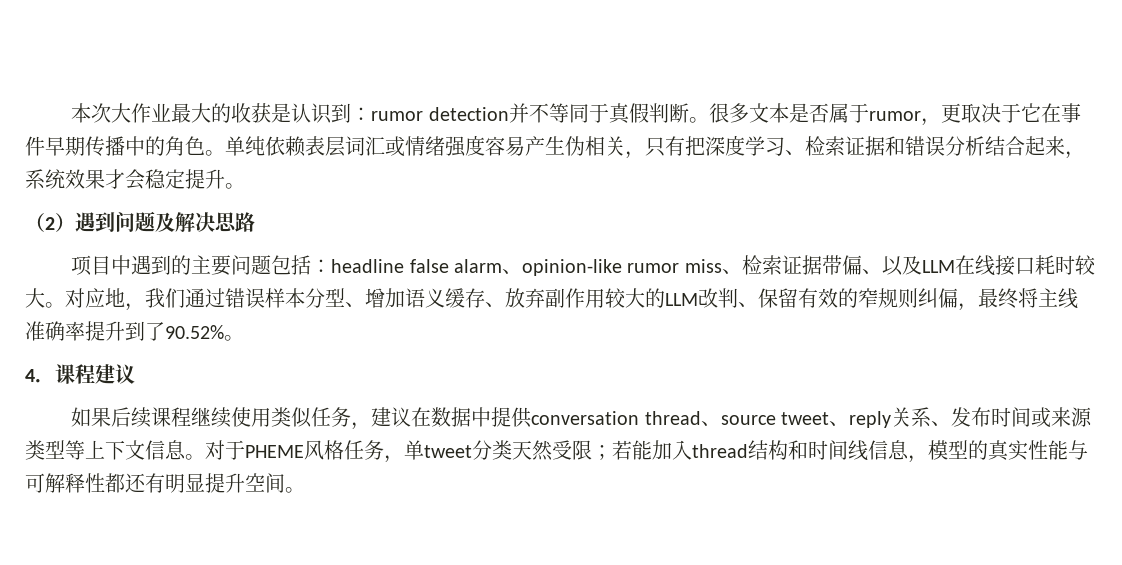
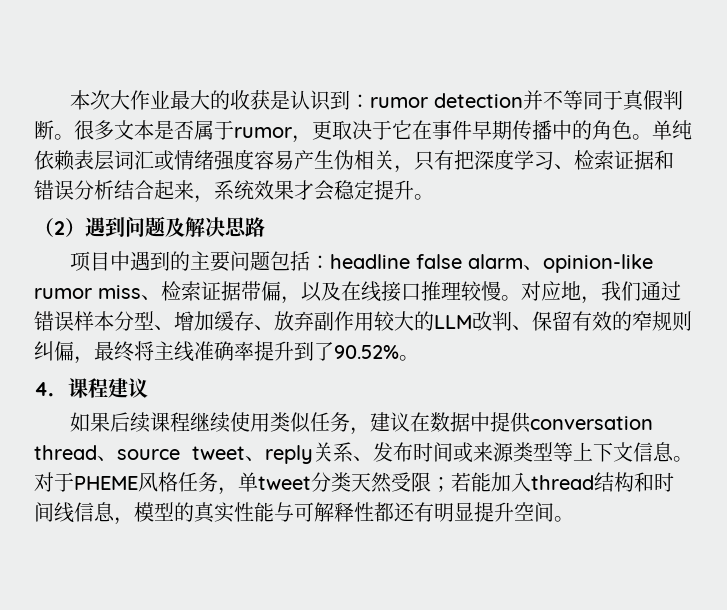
- 项目中遇到的主要问题包括：headline false alarm、opinion-like rumor miss、检索证据带偏、以及LLM在线接口耗时较大。
+ 项目中遇到的主要问题包括：headline false alarm、opinion-like rumor miss、检索证据带偏，以及在线接口推理较慢。
- 对应地，我们通过错误样本分型、增加语义缓存、放弃副作用较大的LLM改判、保留有效的窄规则纠偏，最终将主线准确率提升到了90.52%。
+ 对应地，我们通过错误样本分型、增加缓存、放弃副作用较大的LLM改判、保留有效的窄规则纠偏，最终将主线准确率提升到了90.52%。

